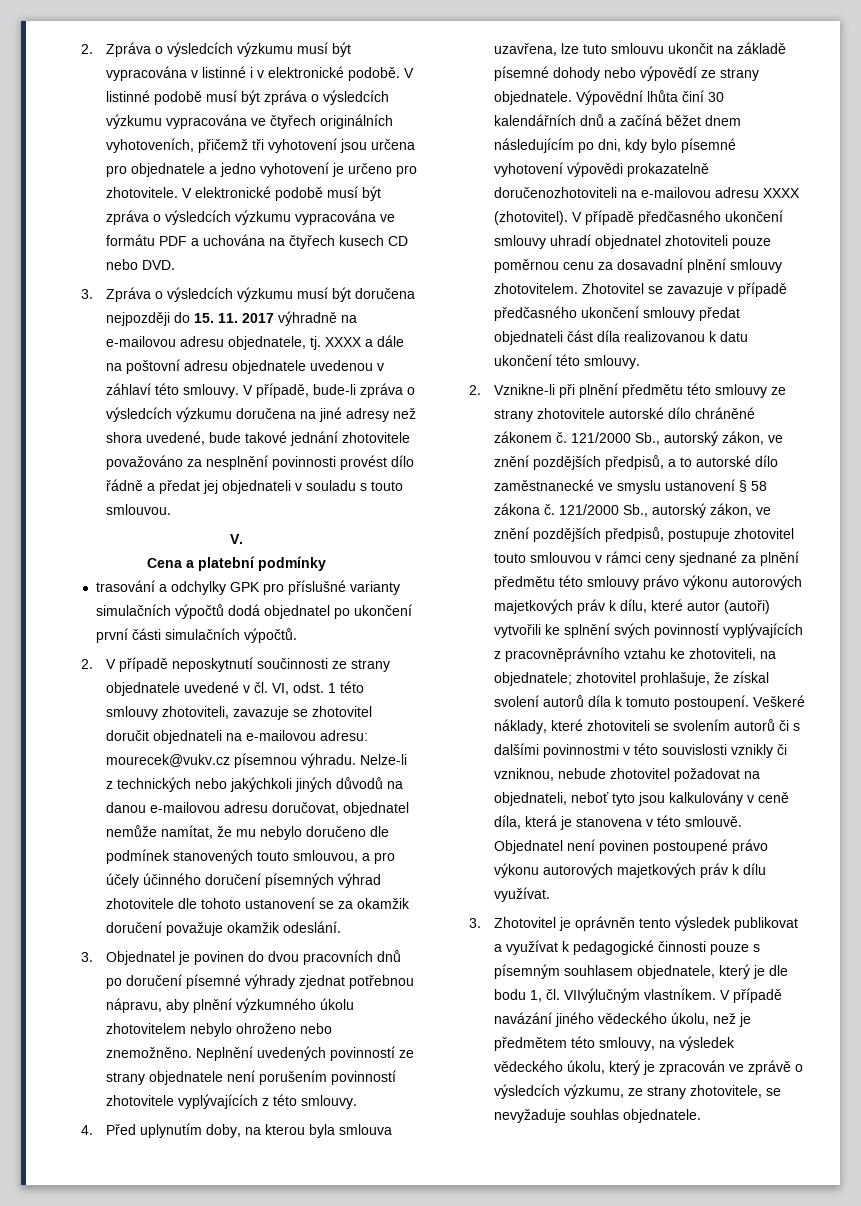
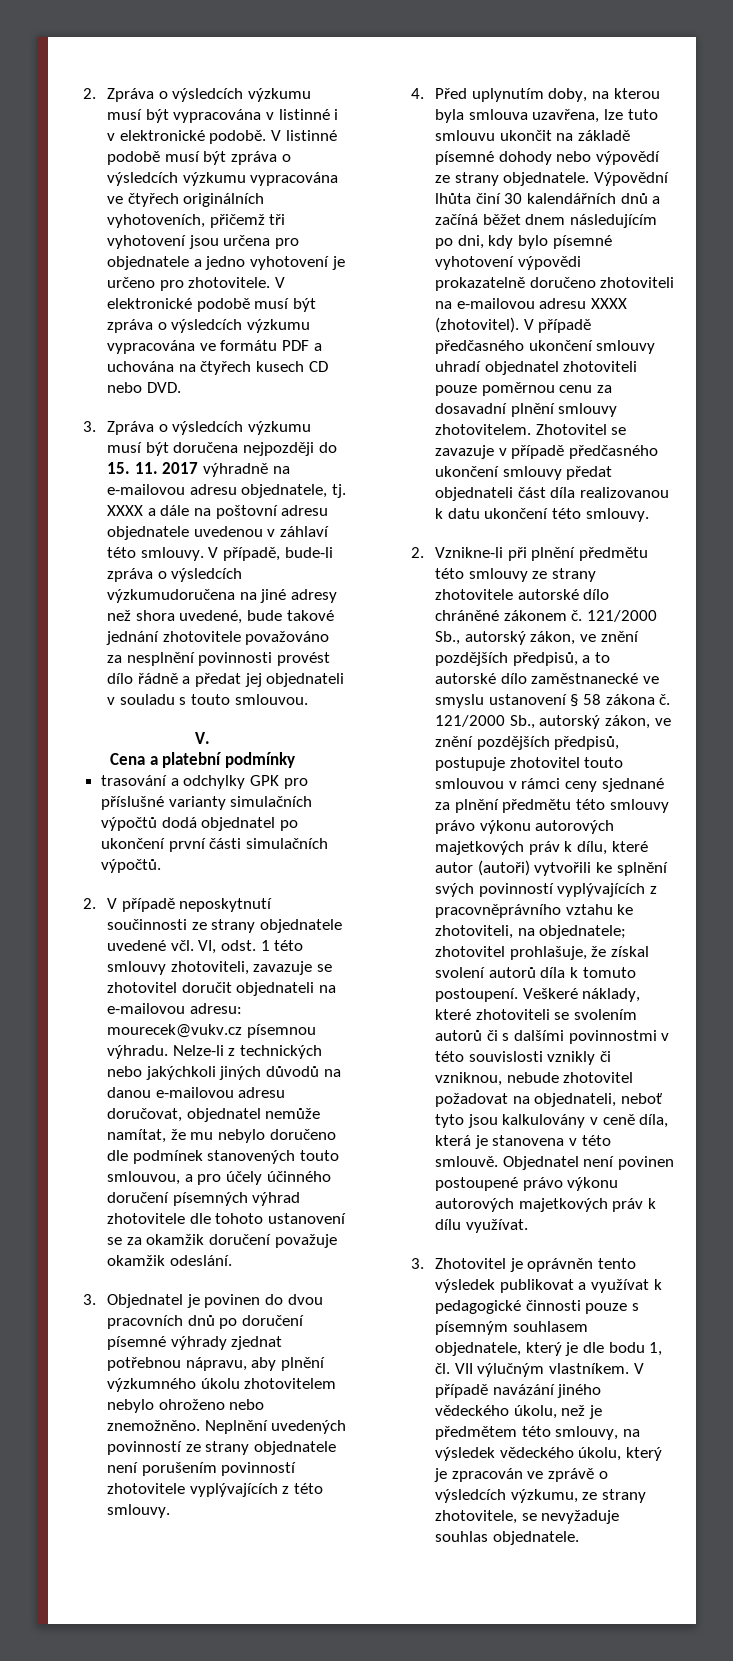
- V případě, bude-li zpráva o výsledcích výzkumu doručena na jiné adresy než shora uvedené, bude takové jednání zhotovitele považováno za nesplnění povinnosti provést dílo řádně a předat jej objednateli v souladu s touto smlouvou.
+ V případě, bude-li zpráva o výsledcích výzkumudoručena na jiné adresy než shora uvedené, bude takové jednání zhotovitele považováno za nesplnění povinnosti provést dílo řádně a předat jej objednateli v souladu s touto smlouvou.
- 2. V případě neposkytnutí součinnosti ze strany objednatele uvedené v čl. VI, odst. 1 této smlouvy zhotoviteli, zavazuje se zhotovitel doručit objednateli na e-mailovou adresu: mourecek@vukv.cz písemnou výhradu.
+ 2. V případě neposkytnutí součinnosti ze strany objednatele uvedené včl. VI, odst. 1 této smlouvy zhotoviteli, zavazuje se zhotovitel doručit objednateli na e-mailovou adresu: mourecek@vukv.cz písemnou výhradu.
- Výpovědní lhůta činí 30 kalendářních dnů a začíná běžet dnem následujícím po dni, kdy bylo písemné vyhotovení výpovědi prokazatelně doručenozhotoviteli na e-mailovou adresu XXXX (zhotovitel).
+ Výpovědní lhůta činí 30 kalendářních dnů a začíná běžet dnem následujícím po dni, kdy bylo písemné vyhotovení výpovědi prokazatelně doručeno zhotoviteli na e-mailovou adresu XXXX (zhotovitel).
- 3. Zhotovitel je oprávněn tento výsledek publikovat a využívat k pedagogické činnosti pouze s písemným souhlasem objednatele, který je dle bodu 1, čl. VIIvýlučným vlastníkem.
+ 3. Zhotovitel je oprávněn tento výsledek publikovat a využívat k pedagogické činnosti pouze s písemným souhlasem objednatele, který je dle bodu 1, čl. VII výlučným vlastníkem.

